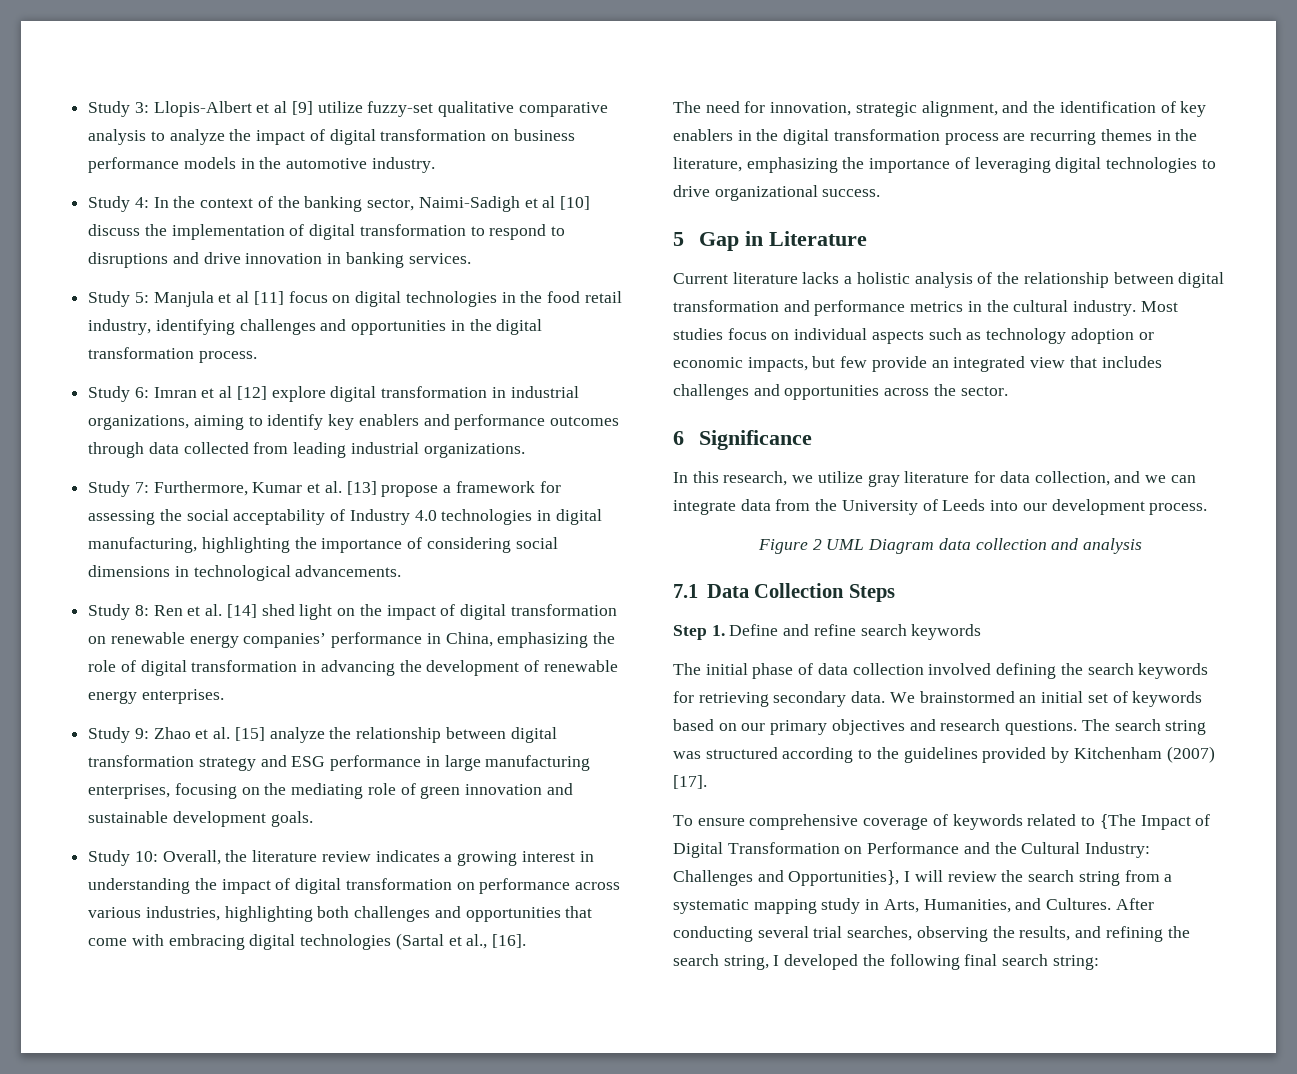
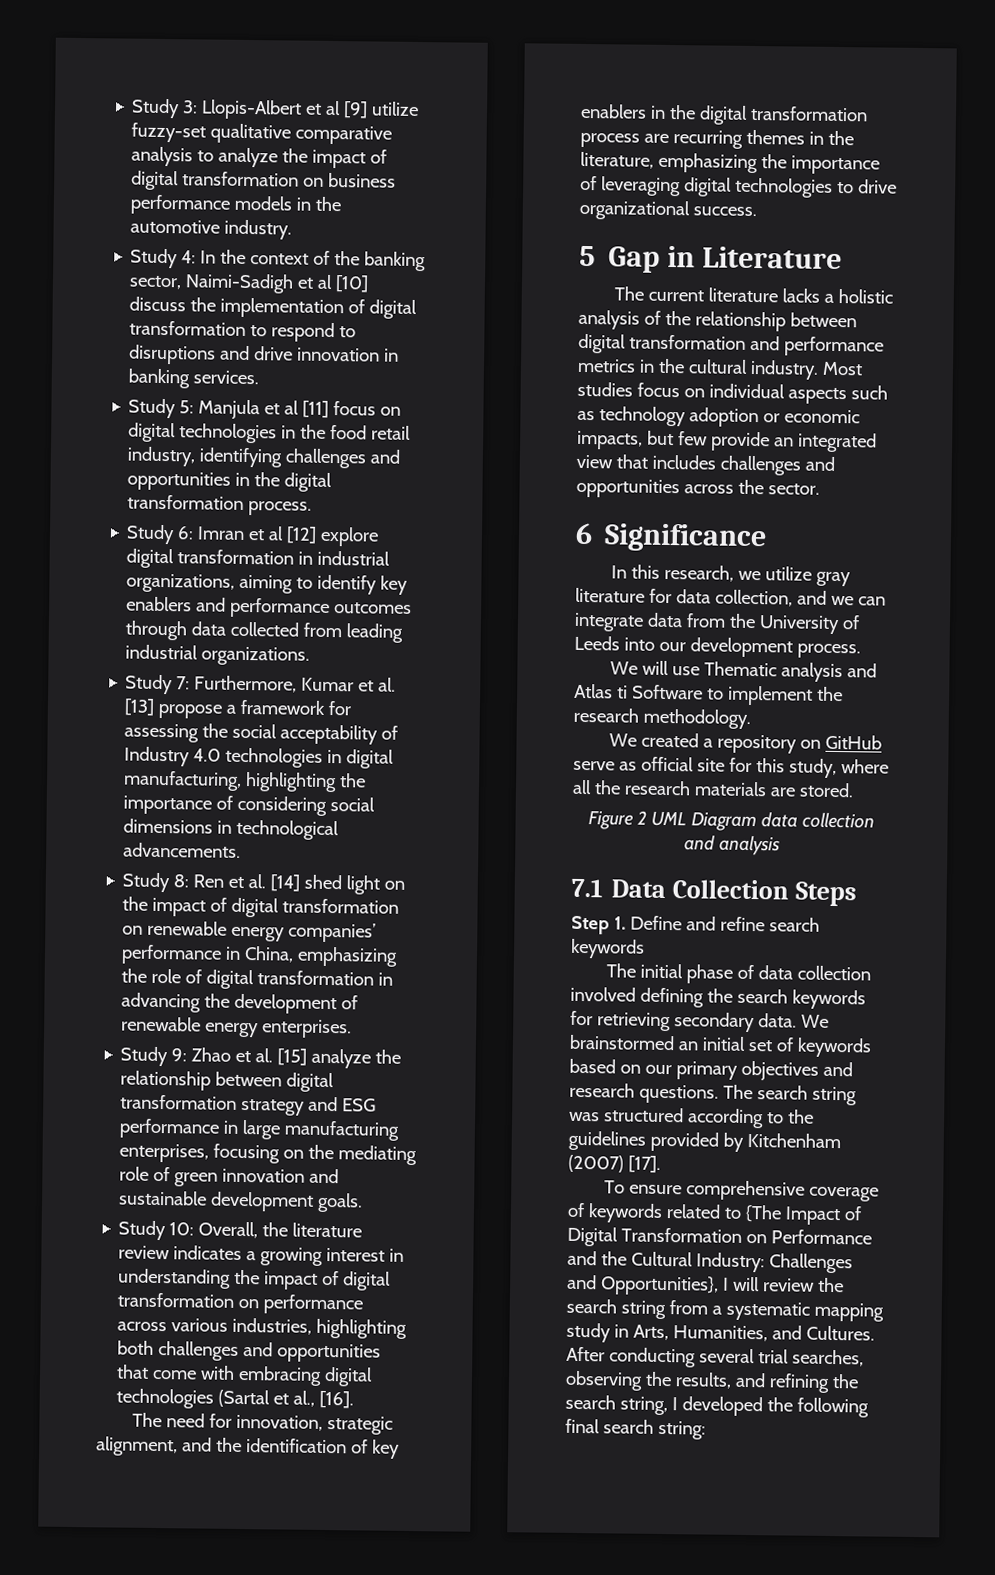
- Current literature lacks a holistic analysis of the relationship between digital transformation and performance metrics in the cultural industry.
+ The current literature lacks a holistic analysis of the relationship between digital transformation and performance metrics in the cultural industry.
+ We will use Thematic analysis and Atlas ti Software to implement the research methodology.
+ We created a repository on GitHub serve as official site for this study, where all the research materials are stored.

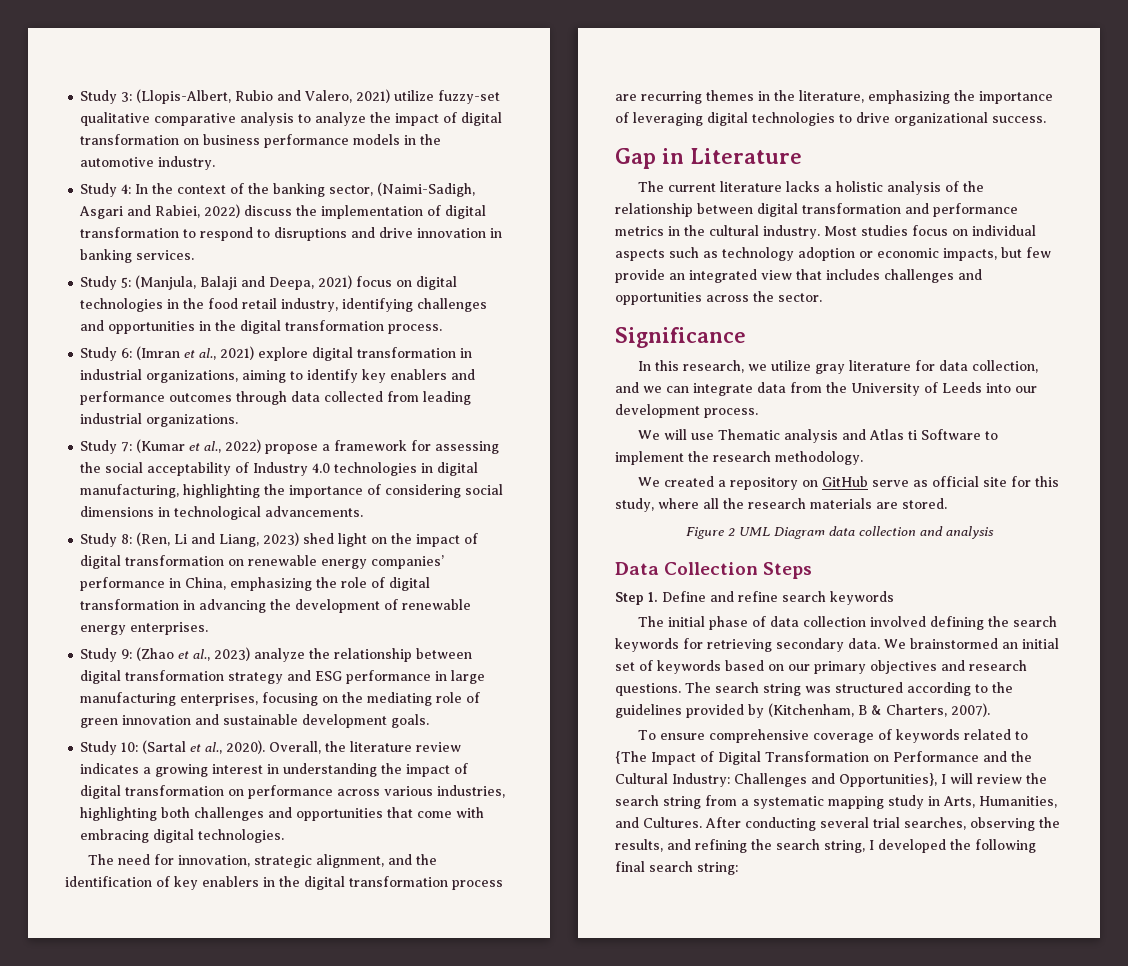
- Study 3: Llopis-Albert et al [9] utilize fuzzy-set qualitative comparative analysis to analyze the impact of digital transformation on business performance models in the automotive industry.
+ Study 3: (Llopis-Albert, Rubio and Valero, 2021) utilize fuzzy-set qualitative comparative analysis to analyze the impact of digital transformation on business performance models in the automotive industry.
- Study 4: In the context of the banking sector, Naimi-Sadigh et al [10] discuss the implementation of digital transformation to respond to disruptions and drive innovation in banking services.
+ Study 4: In the context of the banking sector, (Naimi-Sadigh, Asgari and Rabiei, 2022) discuss the implementation of digital transformation to respond to disruptions and drive innovation in banking services.
- Study 5: Manjula et al [11] focus on digital technologies in the food retail industry, identifying challenges and opportunities in the digital transformation process.
+ Study 5: (Manjula, Balaji and Deepa, 2021) focus on digital technologies in the food retail industry, identifying challenges and opportunities in the digital transformation process.
- Study 6: Imran et al [12] explore digital transformation in industrial organizations, aiming to identify key enablers and performance outcomes through data collected from leading industrial organizations.
+ Study 6: (Imran et al., 2021) explore digital transformation in industrial organizations, aiming to identify key enablers and performance outcomes through data collected from leading industrial organizations.
- Study 7: Furthermore, Kumar et al. [13] propose a framework for assessing the social acceptability of Industry 4.0 technologies in digital manufacturing, highlighting the importance of considering social dimensions in technological advancements.
+ Study 7: (Kumar et al., 2022) propose a framework for assessing the social acceptability of Industry 4.0 technologies in digital manufacturing, highlighting the importance of considering social dimensions in technological advancements.
- Study 8: Ren et al. [14] shed light on the impact of digital transformation on renewable energy companies’ performance in China, emphasizing the role of digital transformation in advancing the development of renewable energy enterprises.
+ Study 8: (Ren, Li and Liang, 2023) shed light on the impact of digital transformation on renewable energy companies’ performance in China, emphasizing the role of digital transformation in advancing the development of renewable energy enterprises.
- Study 9: Zhao et al. [15] analyze the relationship between digital transformation strategy and ESG performance in large manufacturing enterprises, focusing on the mediating role of green innovation and sustainable development goals.
+ Study 9: (Zhao et al., 2023) analyze the relationship between digital transformation strategy and ESG performance in large manufacturing enterprises, focusing on the mediating role of green innovation and sustainable development goals.
- Study 10: Overall, the literature review indicates a growing interest in understanding the impact of digital transformation on performance across various industries, highlighting both challenges and opportunities that come with embracing digital technologies (Sartal et al., [16].
+ Study 10: (Sartal et al., 2020). Overall, the literature review indicates a growing interest in understanding the impact of digital transformation on performance across various industries, highlighting both challenges and opportunities that come with embracing digital technologies.
- 5 Gap in Literature
+ Gap in Literature
- 6 Significance
+ Significance
- 7.1 Data Collection Steps
+ Data Collection Steps
- The search string was structured according to the guidelines provided by Kitchenham (2007) [17].
+ The search string was structured according to the guidelines provided by (Kitchenham, B & Charters, 2007).

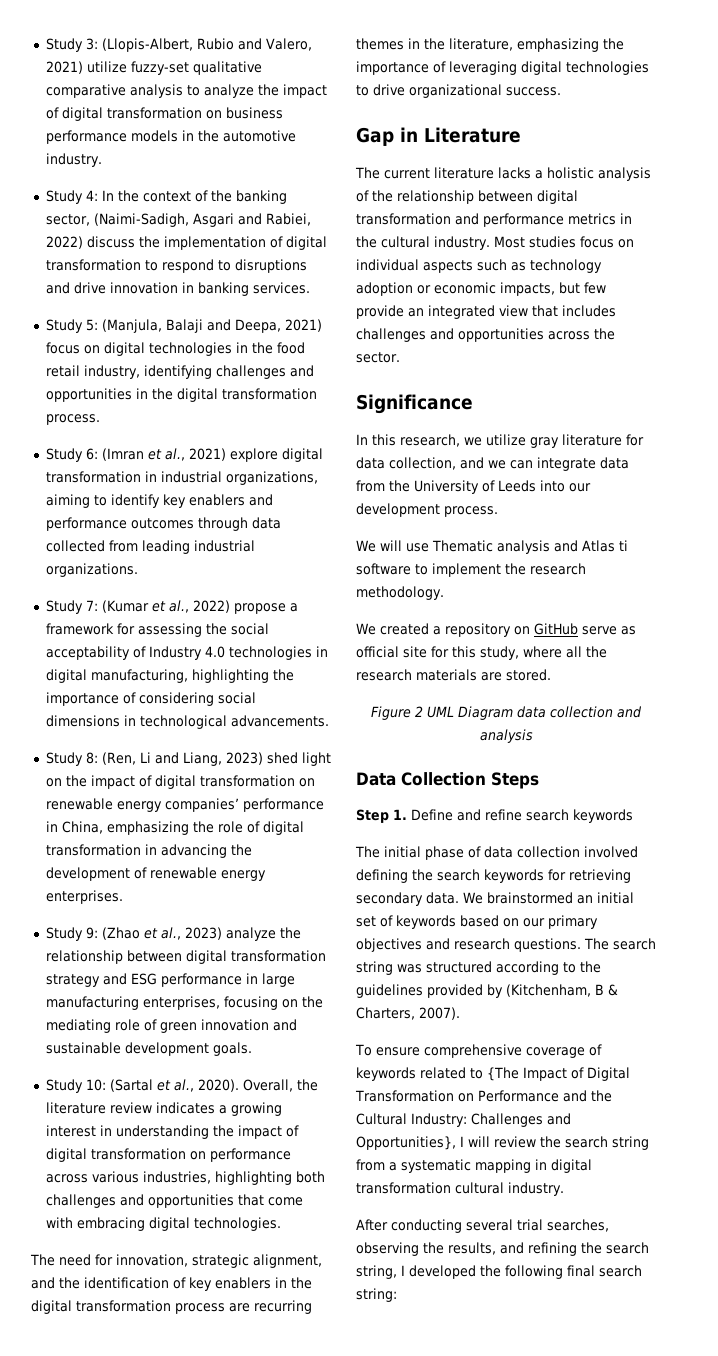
- We will use Thematic analysis and Atlas ti Software to implement the research methodology.
+ We will use Thematic analysis and Atlas ti software to implement the research methodology.
- To ensure comprehensive coverage of keywords related to {The Impact of Digital Transformation on Performance and the Cultural Industry: Challenges and Opportunities}, I will review the search string from a systematic mapping study in Arts, Humanities, and Cultures. After conducting several trial searches, observing the results, and refining the search string, I developed the following final search string:
+ To ensure comprehensive coverage of keywords related to {The Impact of Digital Transformation on Performance and the Cultural Industry: Challenges and Opportunities}, I will review the search string from a systematic mapping in digital transformation cultural industry.
+ After conducting several trial searches, observing the results, and refining the search string, I developed the following final search string:

